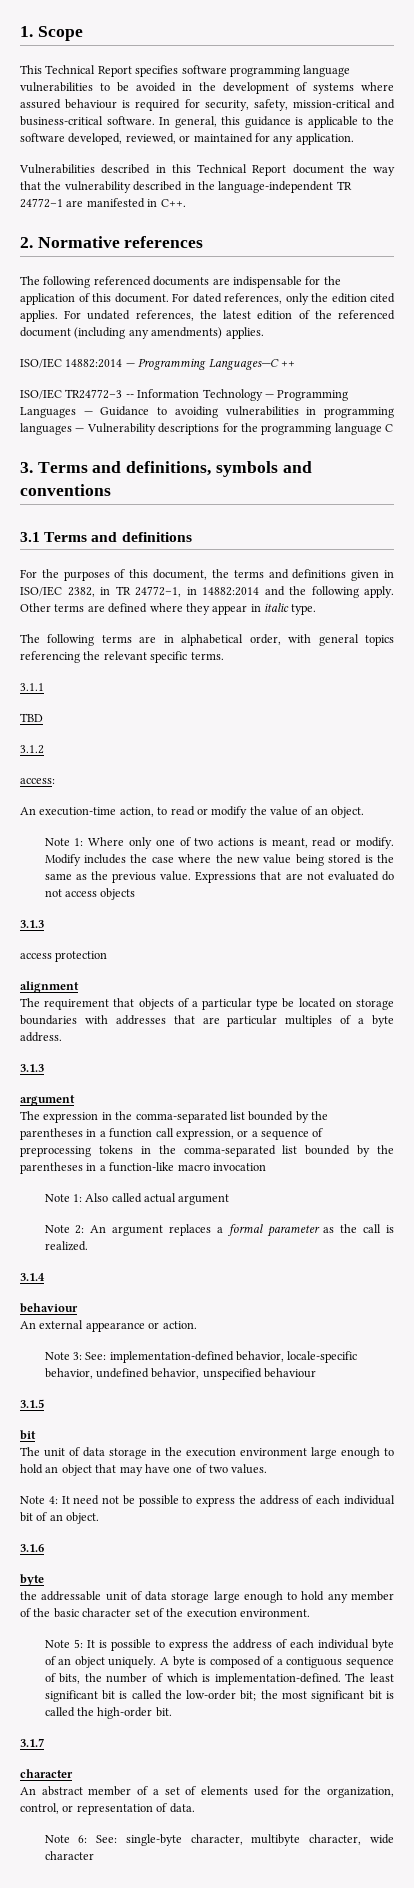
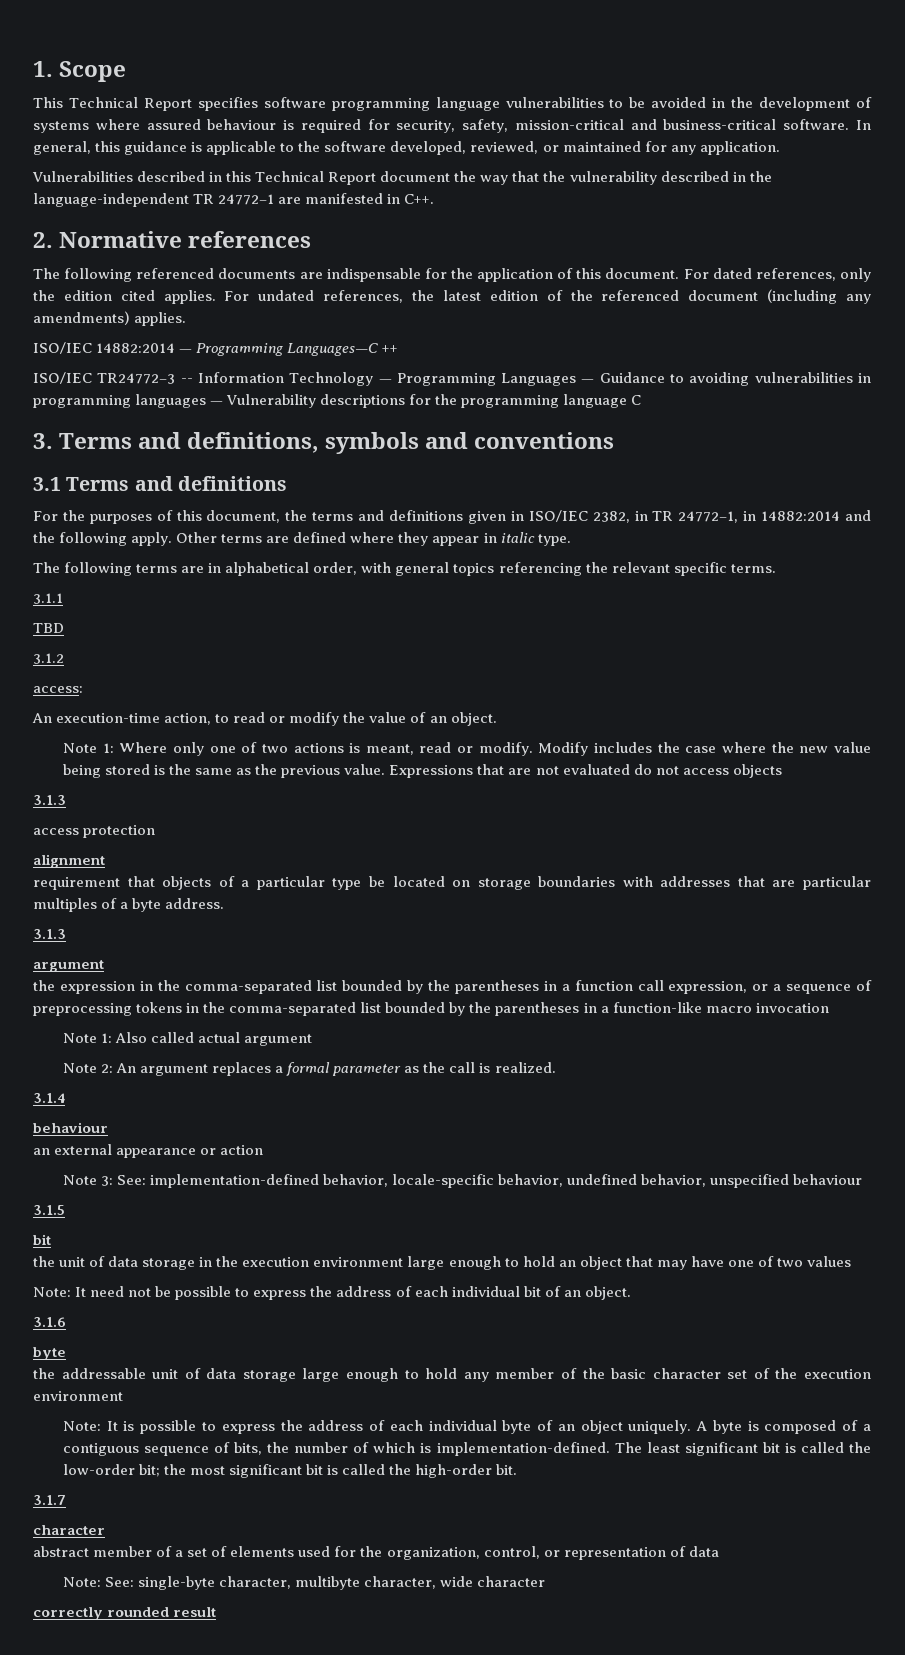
- The requirement that objects of a particular type be located on storage boundaries with addresses that are particular multiples of a byte address.
+ requirement that objects of a particular type be located on storage boundaries with addresses that are particular multiples of a byte address.
- The expression in the comma-separated list bounded by the parentheses in a function call expression, or a sequence of preprocessing tokens in the comma-separated list bounded by the parentheses in a function-like macro invocation
+ the expression in the comma-separated list bounded by the parentheses in a function call expression, or a sequence of preprocessing tokens in the comma-separated list bounded by the parentheses in a function-like macro invocation
- An external appearance or action.
+ an external appearance or action
- The unit of data storage in the execution environment large enough to hold an object that may have one of two values.
- Note 4: It need not be possible to express the address of each individual bit of an object.
+ the unit of data storage in the execution environment large enough to hold an object that may have one of two values
+ Note: It need not be possible to express the address of each individual bit of an object.
- the addressable unit of data storage large enough to hold any member of the basic character set of the execution environment.
- Note 5: It is possible to express the address of each individual byte of an object uniquely.
+ the addressable unit of data storage large enough to hold any member of the basic character set of the execution environment
+ Note: It is possible to express the address of each individual byte of an object uniquely.
- An abstract member of a set of elements used for the organization, control, or representation of data.
- Note 6: See: single-byte character, multibyte character, wide character
+ abstract member of a set of elements used for the organization, control, or representation of data
+ Note: See: single-byte character, multibyte character, wide character
+ correctly rounded result

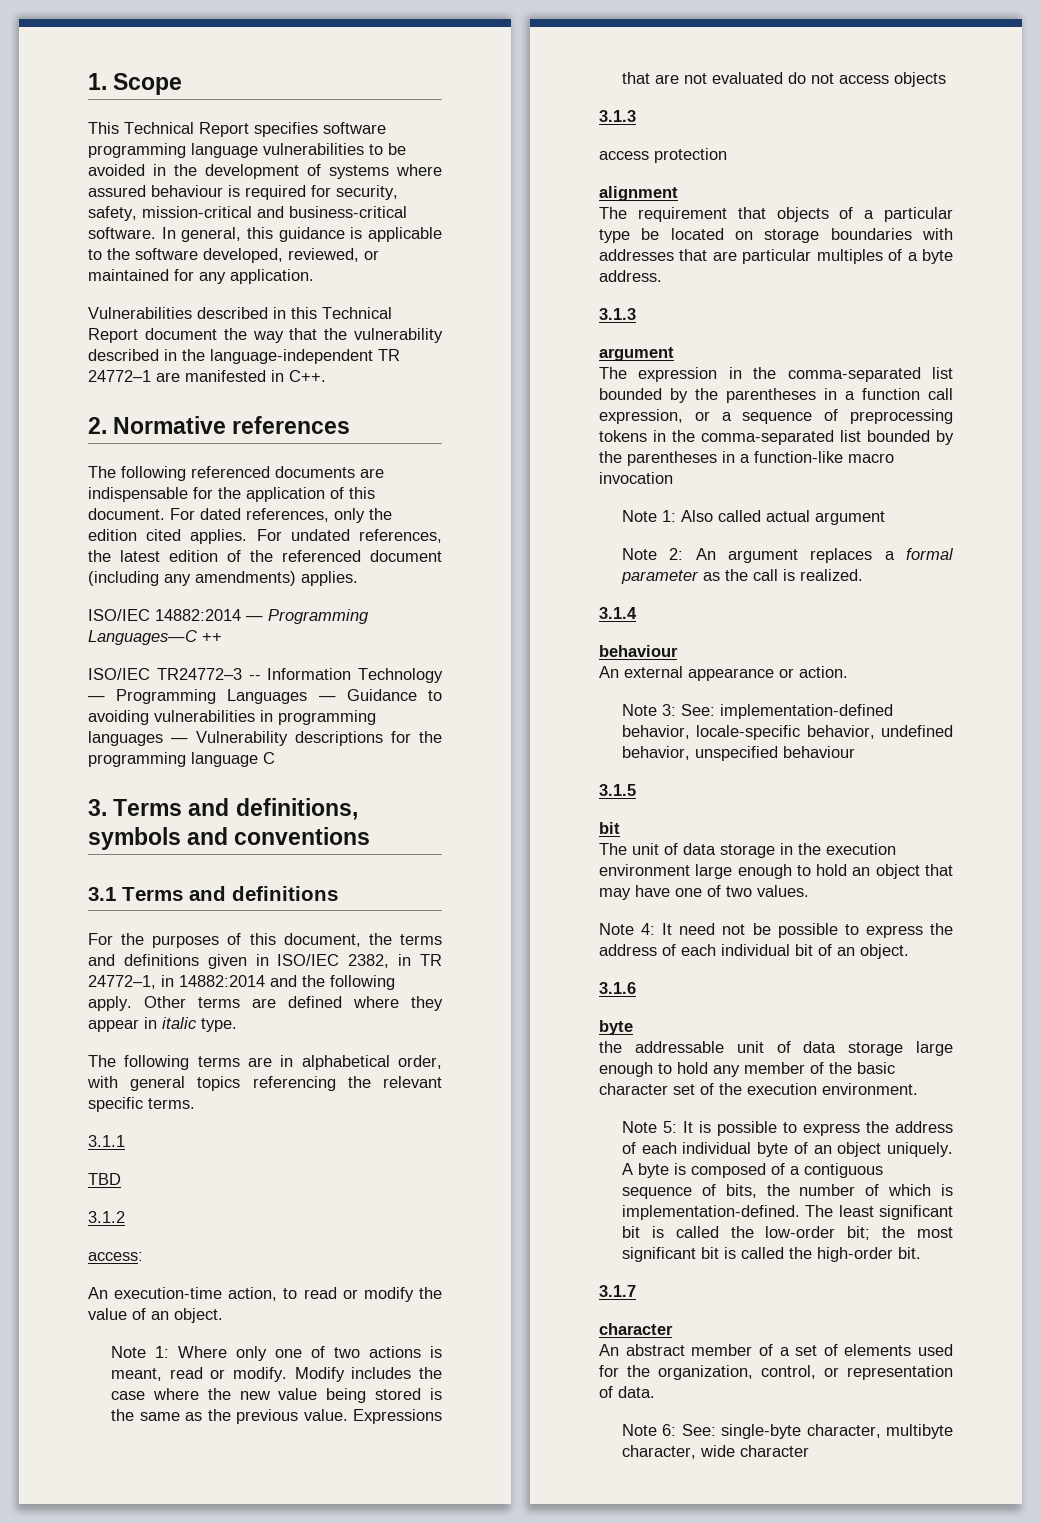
- requirement that objects of a particular type be located on storage boundaries with addresses that are particular multiples of a byte address.
+ The requirement that objects of a particular type be located on storage boundaries with addresses that are particular multiples of a byte address.
- the expression in the comma-separated list bounded by the parentheses in a function call expression, or a sequence of preprocessing tokens in the comma-separated list bounded by the parentheses in a function-like macro invocation
+ The expression in the comma-separated list bounded by the parentheses in a function call expression, or a sequence of preprocessing tokens in the comma-separated list bounded by the parentheses in a function-like macro invocation
- an external appearance or action
+ An external appearance or action.
- the unit of data storage in the execution environment large enough to hold an object that may have one of two values
- Note: It need not be possible to express the address of each individual bit of an object.
+ The unit of data storage in the execution environment large enough to hold an object that may have one of two values.
+ Note 4: It need not be possible to express the address of each individual bit of an object.
- the addressable unit of data storage large enough to hold any member of the basic character set of the execution environment
- Note: It is possible to express the address of each individual byte of an object uniquely.
+ the addressable unit of data storage large enough to hold any member of the basic character set of the execution environment.
+ Note 5: It is possible to express the address of each individual byte of an object uniquely.
- abstract member of a set of elements used for the organization, control, or representation of data
- Note: See: single-byte character, multibyte character, wide character
+ An abstract member of a set of elements used for the organization, control, or representation of data.
+ Note 6: See: single-byte character, multibyte character, wide character
- correctly rounded result

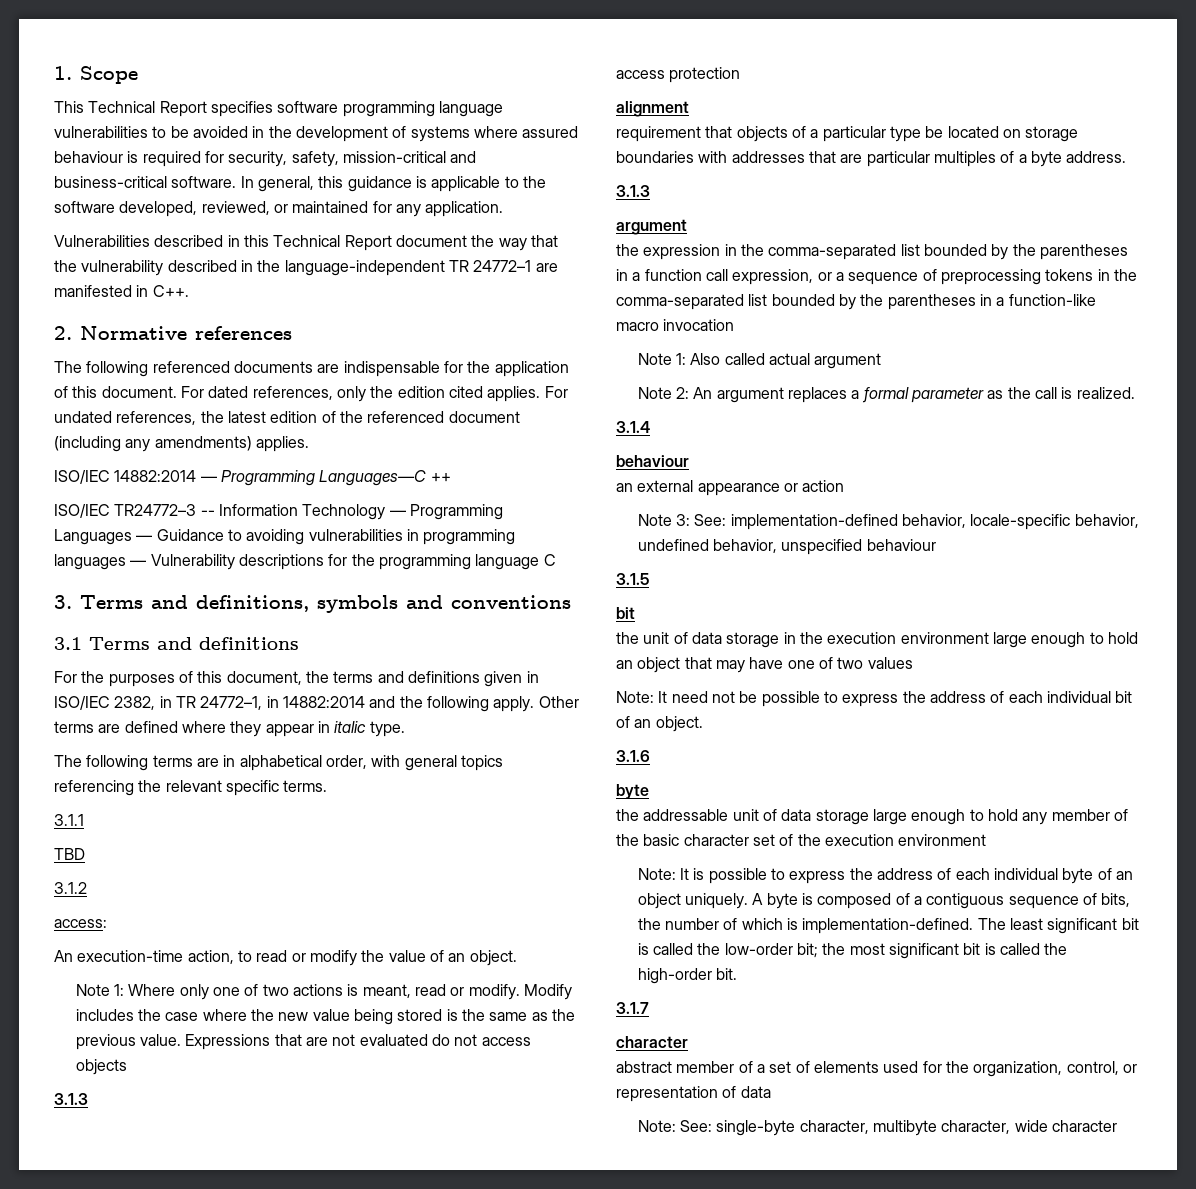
- The requirement that objects of a particular type be located on storage boundaries with addresses that are particular multiples of a byte address.
+ requirement that objects of a particular type be located on storage boundaries with addresses that are particular multiples of a byte address.
- The expression in the comma-separated list bounded by the parentheses in a function call expression, or a sequence of preprocessing tokens in the comma-separated list bounded by the parentheses in a function-like macro invocation
+ the expression in the comma-separated list bounded by the parentheses in a function call expression, or a sequence of preprocessing tokens in the comma-separated list bounded by the parentheses in a function-like macro invocation
- An external appearance or action.
+ an external appearance or action
- The unit of data storage in the execution environment large enough to hold an object that may have one of two values.
- Note 4: It need not be possible to express the address of each individual bit of an object.
+ the unit of data storage in the execution environment large enough to hold an object that may have one of two values
+ Note: It need not be possible to express the address of each individual bit of an object.
- the addressable unit of data storage large enough to hold any member of the basic character set of the execution environment.
- Note 5: It is possible to express the address of each individual byte of an object uniquely.
+ the addressable unit of data storage large enough to hold any member of the basic character set of the execution environment
+ Note: It is possible to express the address of each individual byte of an object uniquely.
- An abstract member of a set of elements used for the organization, control, or representation of data.
- Note 6: See: single-byte character, multibyte character, wide character
+ abstract member of a set of elements used for the organization, control, or representation of data
+ Note: See: single-byte character, multibyte character, wide character

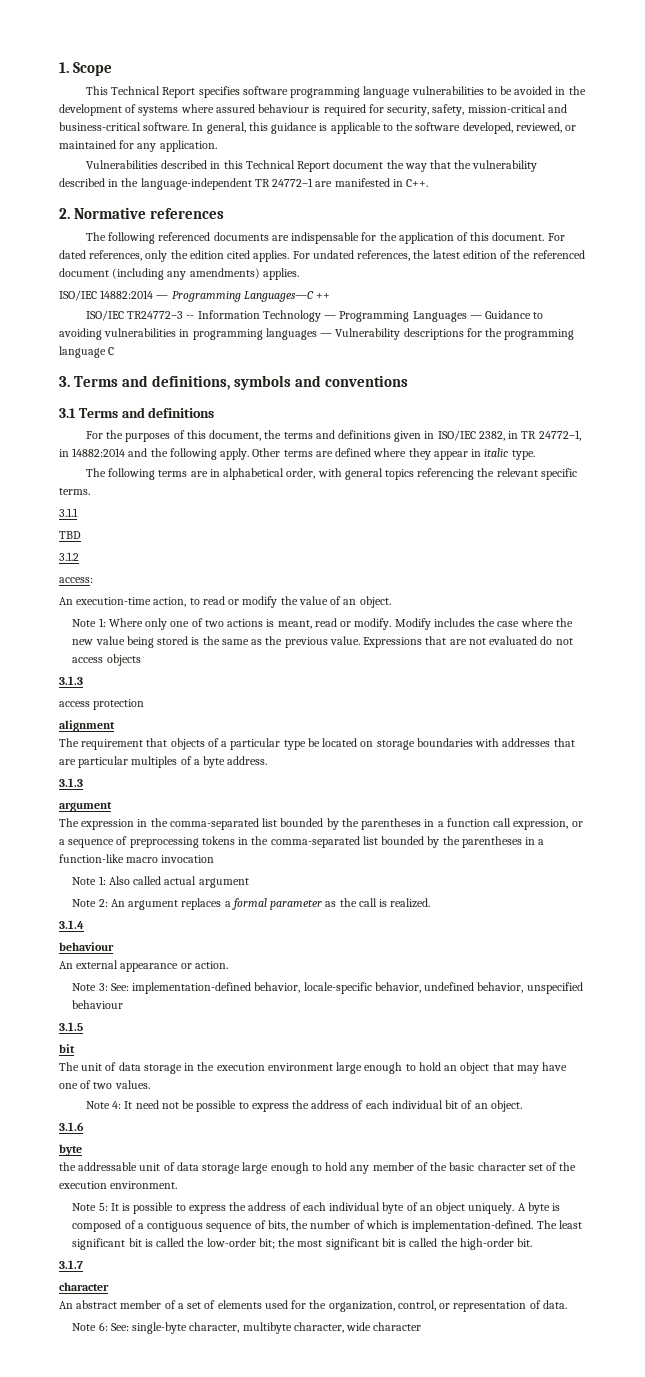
- requirement that objects of a particular type be located on storage boundaries with addresses that are particular multiples of a byte address.
+ The requirement that objects of a particular type be located on storage boundaries with addresses that are particular multiples of a byte address.
- the expression in the comma-separated list bounded by the parentheses in a function call expression, or a sequence of preprocessing tokens in the comma-separated list bounded by the parentheses in a function-like macro invocation
+ The expression in the comma-separated list bounded by the parentheses in a function call expression, or a sequence of preprocessing tokens in the comma-separated list bounded by the parentheses in a function-like macro invocation
- an external appearance or action
+ An external appearance or action.
- the unit of data storage in the execution environment large enough to hold an object that may have one of two values
- Note: It need not be possible to express the address of each individual bit of an object.
+ The unit of data storage in the execution environment large enough to hold an object that may have one of two values.
+ Note 4: It need not be possible to express the address of each individual bit of an object.
- the addressable unit of data storage large enough to hold any member of the basic character set of the execution environment
- Note: It is possible to express the address of each individual byte of an object uniquely.
+ the addressable unit of data storage large enough to hold any member of the basic character set of the execution environment.
+ Note 5: It is possible to express the address of each individual byte of an object uniquely.
- abstract member of a set of elements used for the organization, control, or representation of data
- Note: See: single-byte character, multibyte character, wide character
+ An abstract member of a set of elements used for the organization, control, or representation of data.
+ Note 6: See: single-byte character, multibyte character, wide character

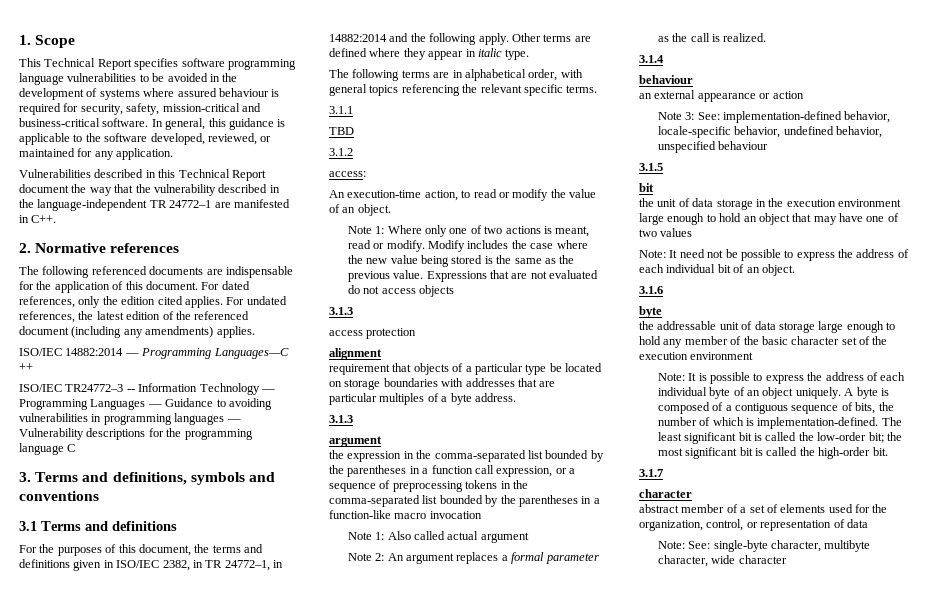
- The requirement that objects of a particular type be located on storage boundaries with addresses that are particular multiples of a byte address.
+ requirement that objects of a particular type be located on storage boundaries with addresses that are particular multiples of a byte address.
- The expression in the comma-separated list bounded by the parentheses in a function call expression, or a sequence of preprocessing tokens in the comma-separated list bounded by the parentheses in a function-like macro invocation
+ the expression in the comma-separated list bounded by the parentheses in a function call expression, or a sequence of preprocessing tokens in the comma-separated list bounded by the parentheses in a function-like macro invocation
- An external appearance or action.
+ an external appearance or action
- The unit of data storage in the execution environment large enough to hold an object that may have one of two values.
- Note 4: It need not be possible to express the address of each individual bit of an object.
+ the unit of data storage in the execution environment large enough to hold an object that may have one of two values
+ Note: It need not be possible to express the address of each individual bit of an object.
- the addressable unit of data storage large enough to hold any member of the basic character set of the execution environment.
- Note 5: It is possible to express the address of each individual byte of an object uniquely.
+ the addressable unit of data storage large enough to hold any member of the basic character set of the execution environment
+ Note: It is possible to express the address of each individual byte of an object uniquely.
- An abstract member of a set of elements used for the organization, control, or representation of data.
- Note 6: See: single-byte character, multibyte character, wide character
+ abstract member of a set of elements used for the organization, control, or representation of data
+ Note: See: single-byte character, multibyte character, wide character

